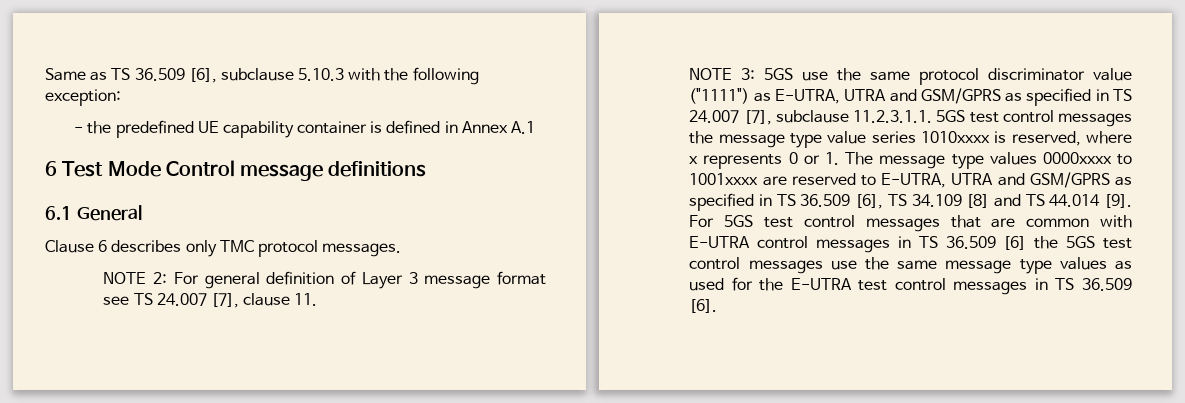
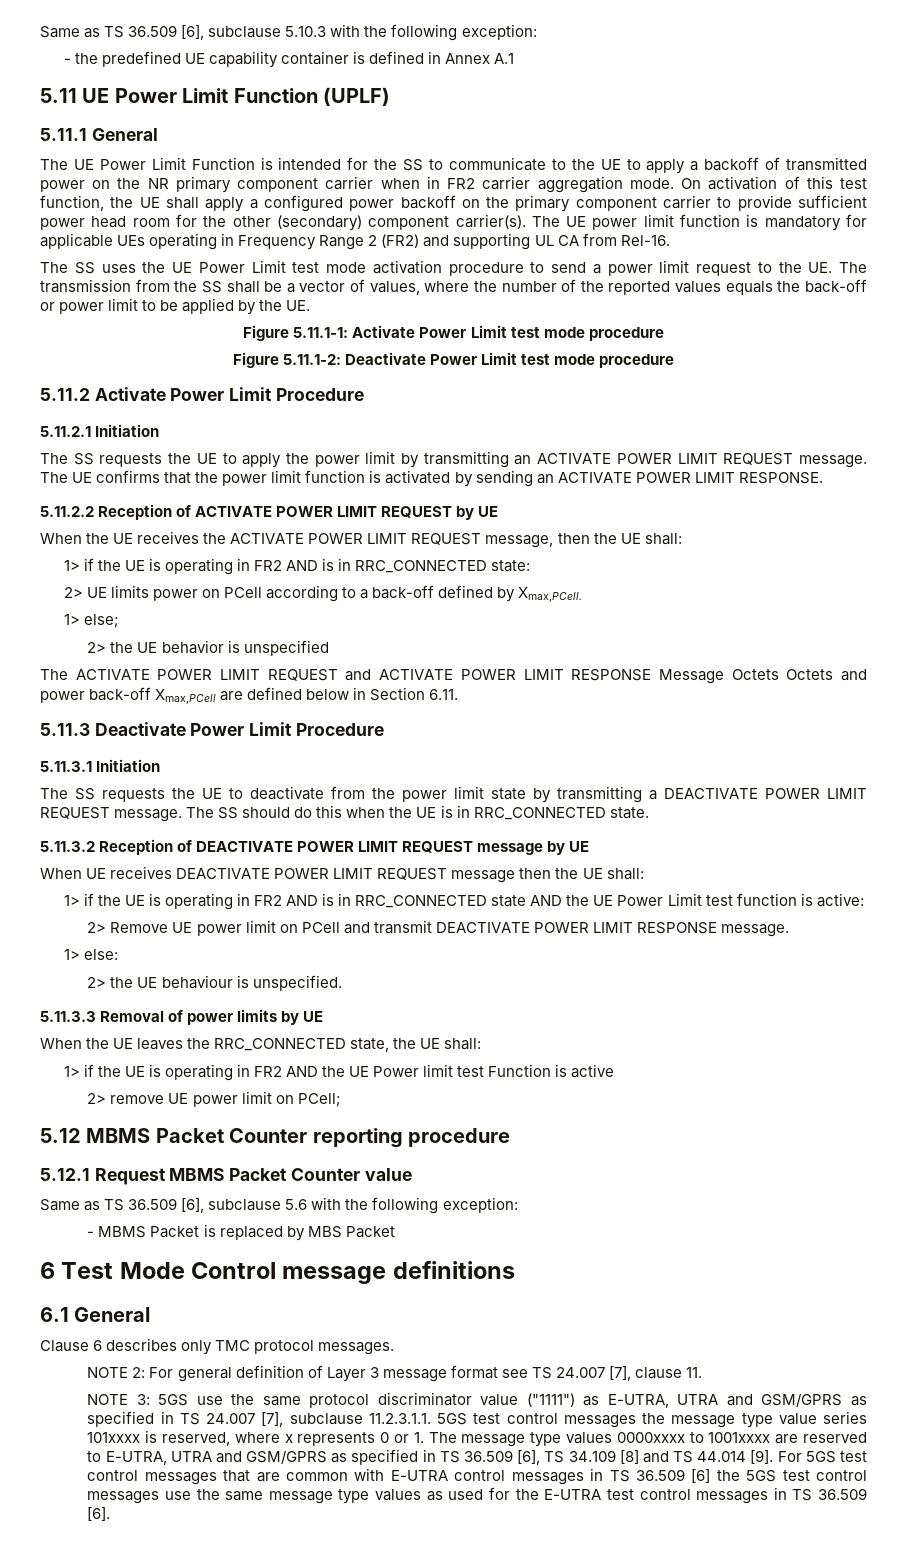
+ 5.11 UE Power Limit Function (UPLF)
+ 5.11.1 General
+ The UE Power Limit Function is intended for the SS to communicate to the UE to apply a backoff of transmitted power on the NR primary component carrier when in FR2 carrier aggregation mode. On activation of this test function, the UE shall apply a configured power backoff on the primary component carrier to provide sufficient power head room for the other (secondary) component carrier(s). The UE power limit function is mandatory for applicable UEs operating in Frequency Range 2 (FR2) and supporting UL CA from Rel-16.
+ The SS uses the UE Power Limit test mode activation procedure to send a power limit request to the UE. The transmission from the SS shall be a vector of values, where the number of the reported values equals the back-off or power limit to be applied by the UE.
+ Figure 5.11.1-1: Activate Power Limit test mode procedure
+ Figure 5.11.1-2: Deactivate Power Limit test mode procedure
+ 5.11.2 Activate Power Limit Procedure
+ 5.11.2.1 Initiation
+ The SS requests the UE to apply the power limit by transmitting an ACTIVATE POWER LIMIT REQUEST message. The UE confirms that the power limit function is activated by sending an ACTIVATE POWER LIMIT RESPONSE.
+ 5.11.2.2 Reception of ACTIVATE POWER LIMIT REQUEST by UE
+ When the UE receives the ACTIVATE POWER LIMIT REQUEST message, then the UE shall:
+ 1> if the UE is operating in FR2 AND is in RRC_CONNECTED state:
+ 2> UE limits power on PCell according to a back-off defined by Xmax,PCell.
+ 1> else;
+ 2> the UE behavior is unspecified
+ The ACTIVATE POWER LIMIT REQUEST and ACTIVATE POWER LIMIT RESPONSE Message Octets Octets and power back-off Xmax,PCell are defined below in Section 6.11.
+ 5.11.3 Deactivate Power Limit Procedure
+ 5.11.3.1 Initiation
+ The SS requests the UE to deactivate from the power limit state by transmitting a DEACTIVATE POWER LIMIT REQUEST message. The SS should do this when the UE is in RRC_CONNECTED state.
+ 5.11.3.2 Reception of DEACTIVATE POWER LIMIT REQUEST message by UE
+ When UE receives DEACTIVATE POWER LIMIT REQUEST message then the UE shall:
+ 1> if the UE is operating in FR2 AND is in RRC_CONNECTED state AND the UE Power Limit test function is active:
+ 2> Remove UE power limit on PCell and transmit DEACTIVATE POWER LIMIT RESPONSE message.
+ 1> else:
+ 2> the UE behaviour is unspecified.
+ 5.11.3.3 Removal of power limits by UE
+ When the UE leaves the RRC_CONNECTED state, the UE shall:
+ 1> if the UE is operating in FR2 AND the UE Power limit test Function is active
+ 2> remove UE power limit on PCell;
+ 5.12 MBMS Packet Counter reporting procedure
+ 5.12.1 Request MBMS Packet Counter value
+ Same as TS 36.509 [6], subclause 5.6 with the following exception:
+ - MBMS Packet is replaced by MBS Packet
- 5GS use the same protocol discriminator value ("1111") as E-UTRA, UTRA and GSM/GPRS as specified in TS 24.007 [7], subclause 11.2.3.1.1. 5GS test control messages the message type value series 1010xxxx is reserved, where x represents 0 or 1. The message type values 0000xxxx to 1001xxxx are reserved to E-UTRA, UTRA and GSM/GPRS as specified in TS 36.509 [6], TS 34.109 [8] and TS 44.014 [9].
+ 5GS use the same protocol discriminator value ("1111") as E-UTRA, UTRA and GSM/GPRS as specified in TS 24.007 [7], subclause 11.2.3.1.1. 5GS test control messages the message type value series 101xxxx is reserved, where x represents 0 or 1. The message type values 0000xxxx to 1001xxxx are reserved to E-UTRA, UTRA and GSM/GPRS as specified in TS 36.509 [6], TS 34.109 [8] and TS 44.014 [9].

